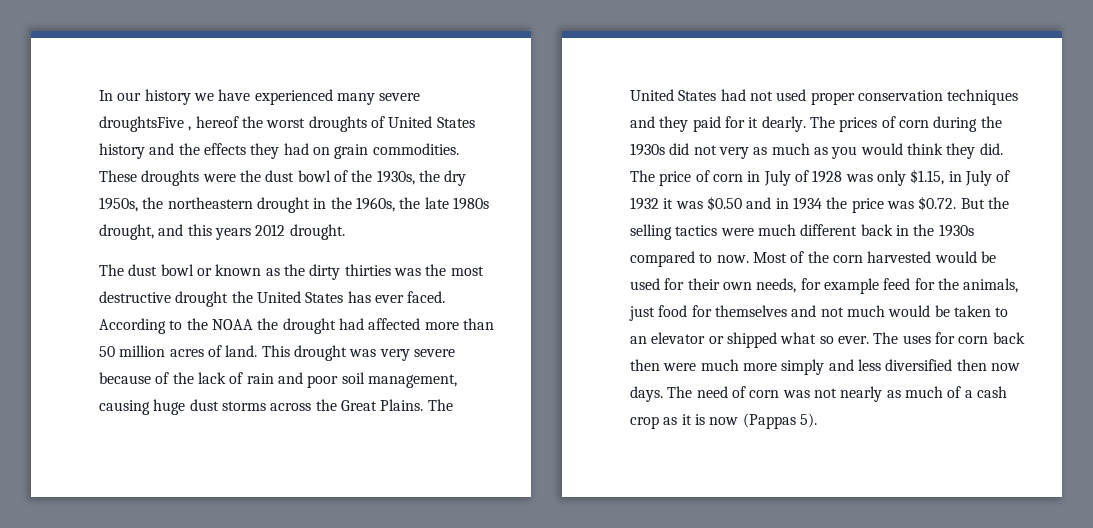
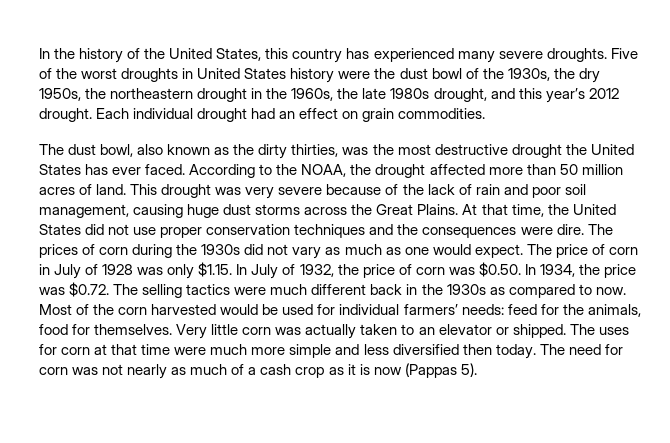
- In our history we have experienced many severe droughtsFive , hereof the worst droughts of United States history and the effects they had on grain commodities. These droughts were the dust bowl of the 1930s, the dry 1950s, the northeastern drought in the 1960s, the late 1980s drought, and this years 2012 drought.
+ In the history of the United States, this country has experienced many severe droughts. Five of the worst droughts in United States history were the dust bowl of the 1930s, the dry 1950s, the northeastern drought in the 1960s, the late 1980s drought, and this year’s 2012 drought. Each individual drought had an effect on grain commodities.
- The dust bowl or known as the dirty thirties was the most destructive drought the United States has ever faced.
+ The dust bowl, also known as the dirty thirties, was the most destructive drought the United States has ever faced.
- According to the NOAA the drought had affected more than 50 million acres of land.
+ According to the NOAA, the drought affected more than 50 million acres of land.
- The United States had not used proper conservation techniques and they paid for it dearly.
+ At that time, the United States did not use proper conservation techniques and the consequences were dire.
- The prices of corn during the 1930s did not very as much as you would think they did.
+ The prices of corn during the 1930s did not vary as much as one would expect.
- The price of corn in July of 1928 was only $1.15, in July of 1932 it was $0.50 and in 1934 the price was $0.72. But the selling tactics were much different back in the 1930s compared to now.
+ The price of corn in July of 1928 was only $1.15. In July of 1932, the price of corn was $0.50. In 1934, the price was $0.72. The selling tactics were much different back in the 1930s as compared to now.
- Most of the corn harvested would be used for their own needs, for example feed for the animals, just food for themselves and not much would be taken to an elevator or shipped what so ever.
+ Most of the corn harvested would be used for individual farmers’ needs: feed for the animals, food for themselves. Very little corn was actually taken to an elevator or shipped.
- The uses for corn back then were much more simply and less diversified then now days.
+ The uses for corn at that time were much more simple and less diversified then today.
- The need of corn was not nearly as much of a cash crop as it is now (Pappas 5).
+ The need for corn was not nearly as much of a cash crop as it is now (Pappas 5).

